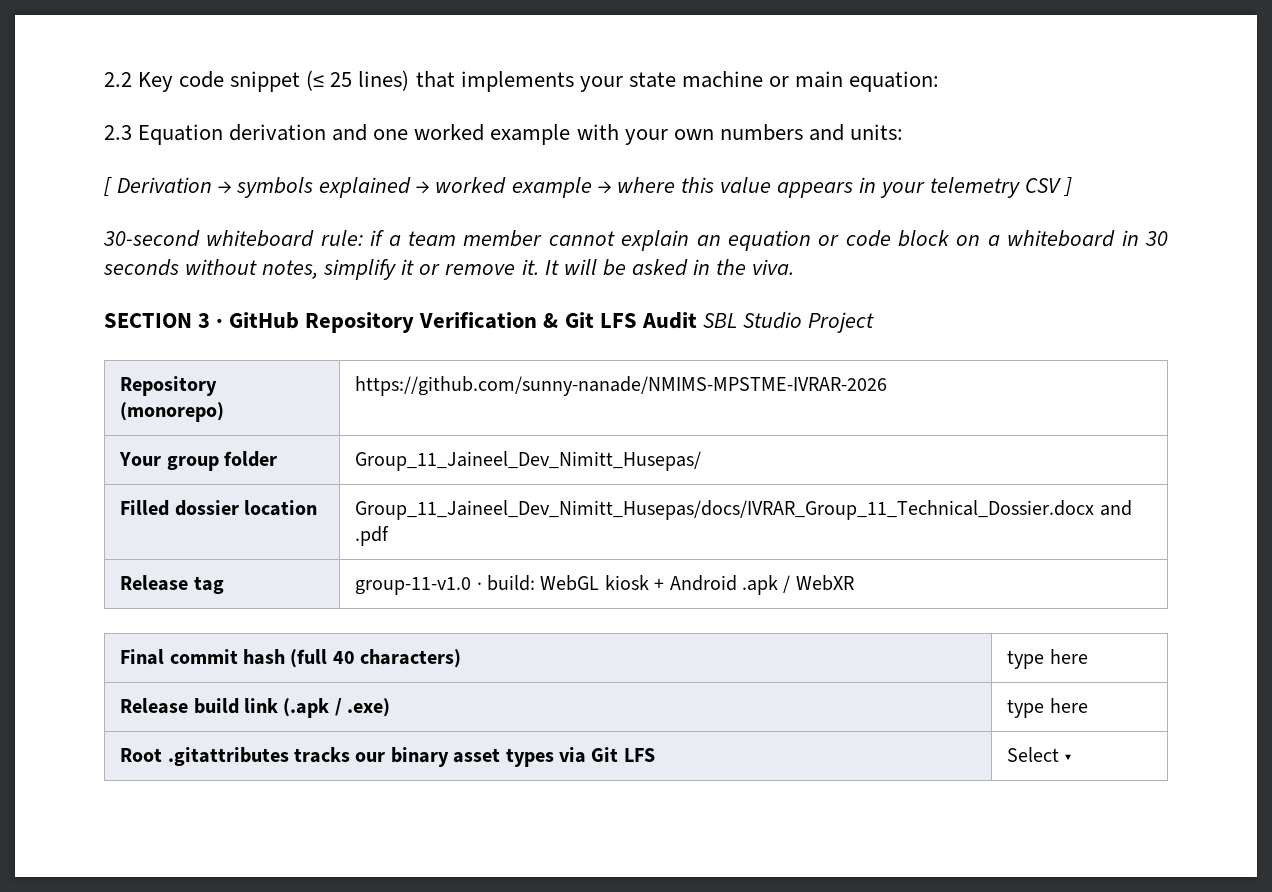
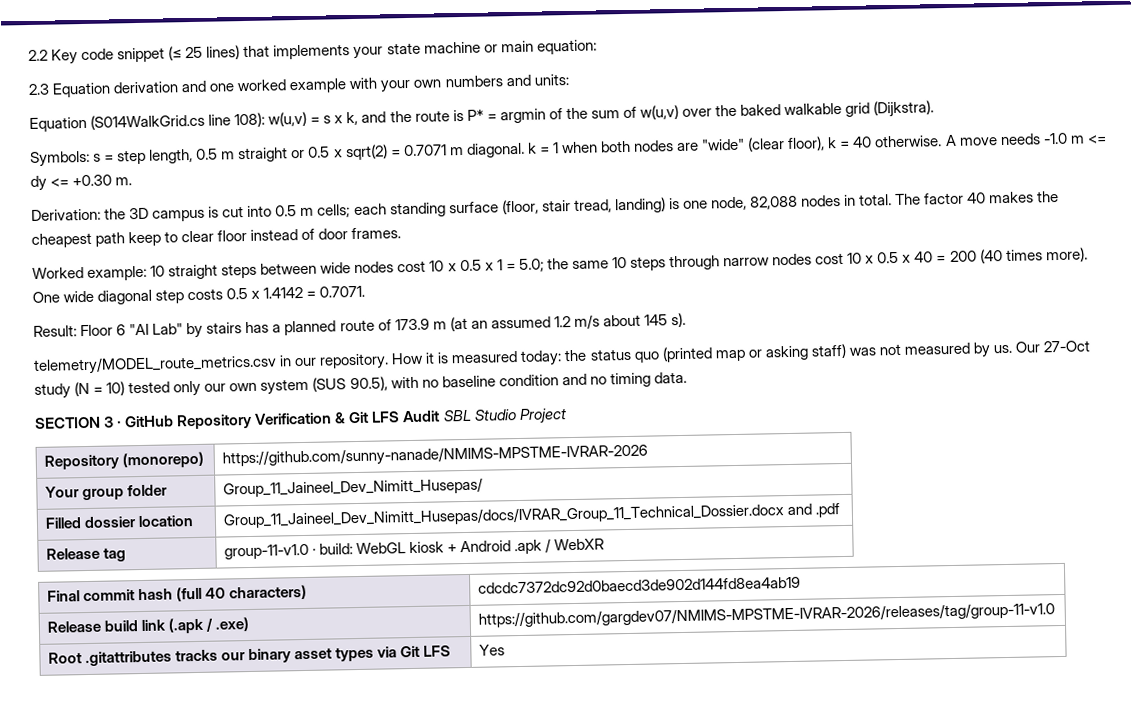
- [ Derivation → symbols explained → worked example → where this value appears in your telemetry CSV ]
- 30-second whiteboard rule: if a team member cannot explain an equation or code block on a whiteboard in 30 seconds without notes, simplify it or remove it. It will be asked in the viva.
+ Equation (S014WalkGrid.cs line 108): w(u,v) = s x k, and the route is P* = argmin of the sum of w(u,v) over the baked walkable grid (Dijkstra).
+ Symbols: s = step length, 0.5 m straight or 0.5 x sqrt(2) = 0.7071 m diagonal. k = 1 when both nodes are "wide" (clear floor), k = 40 otherwise. A move needs -1.0 m <= dy <= +0.30 m.
+ Derivation: the 3D campus is cut into 0.5 m cells; each standing surface (floor, stair tread, landing) is one node, 82,088 nodes in total. The factor 40 makes the cheapest path keep to clear floor instead of door frames.
+ Worked example: 10 straight steps between wide nodes cost 10 x 0.5 x 1 = 5.0; the same 10 steps through narrow nodes cost 10 x 0.5 x 40 = 200 (40 times more). One wide diagonal step costs 0.5 x 1.4142 = 0.7071.
+ Result: Floor 6 "AI Lab" by stairs has a planned route of 173.9 m (at an assumed 1.2 m/s about 145 s).
+ telemetry/MODEL_route_metrics.csv in our repository. How it is measured today: the status quo (printed map or asking staff) was not measured by us. Our 27-Oct study (N = 10) tested only our own system (SUS 90.5), with no baseline condition and no timing data.
- Final commit hash (full 40 characters) | type here
+ Final commit hash (full 40 characters) | cdcdc7372dc92d0baecd3de902d144fd8ea4ab19
- Release build link (.apk / .exe) | type here
+ Release build link (.apk / .exe) | https://github.com/gargdev07/NMIMS-MPSTME-IVRAR-2026/releases/tag/group-11-v1.0
- Root .gitattributes tracks our binary asset types via Git LFS | Select ▾
+ Root .gitattributes tracks our binary asset types via Git LFS | Yes

